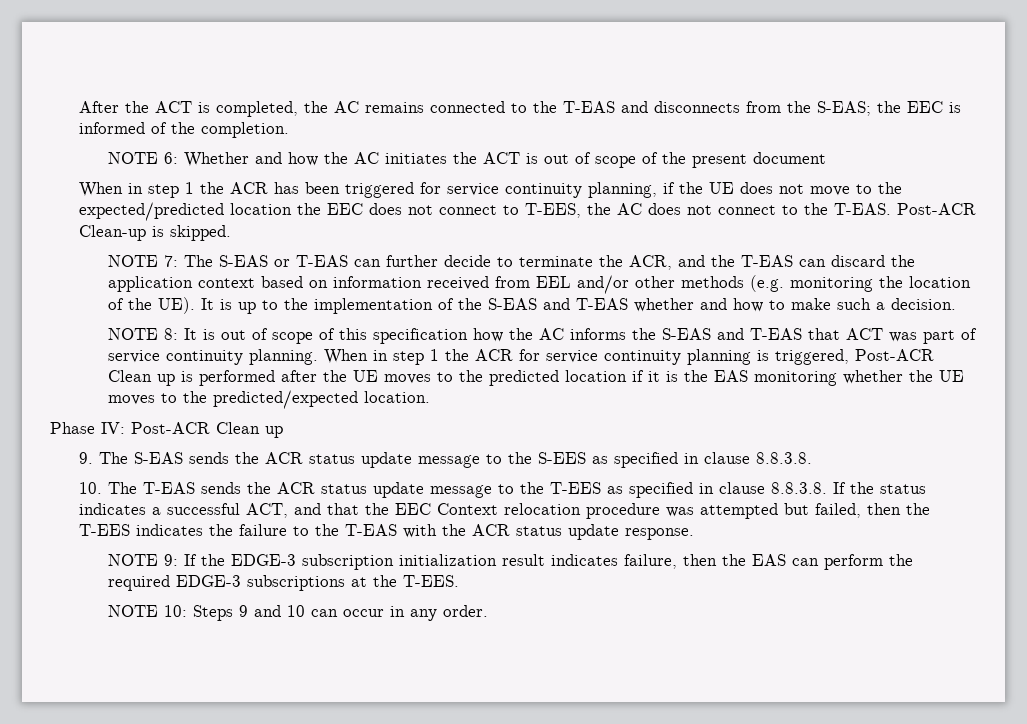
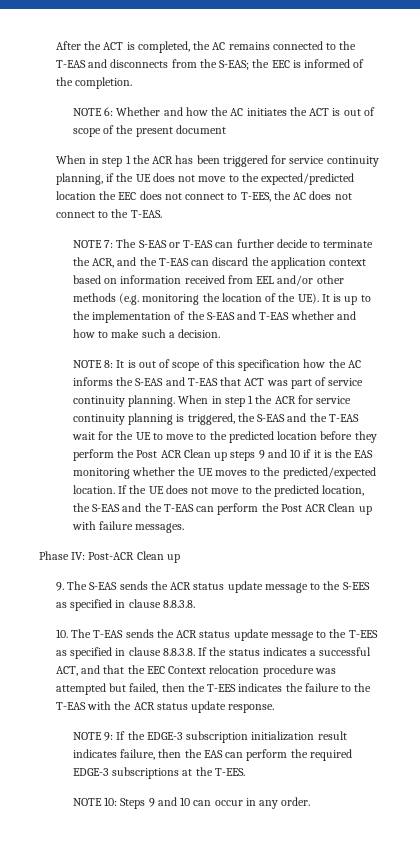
- Post-ACR Clean-up is skipped.
- When in step 1 the ACR for service continuity planning is triggered, Post-ACR Clean up is performed after the UE moves to the predicted location if it is the EAS monitoring whether the UE moves to the predicted/expected location.
+ When in step 1 the ACR for service continuity planning is triggered, the S-EAS and the T-EAS wait for the UE to move to the predicted location before they perform the Post ACR Clean up steps 9 and 10 if it is the EAS monitoring whether the UE moves to the predicted/expected location. If the UE does not move to the predicted location, the S-EAS and the T-EAS can perform the Post ACR Clean up with failure messages.

